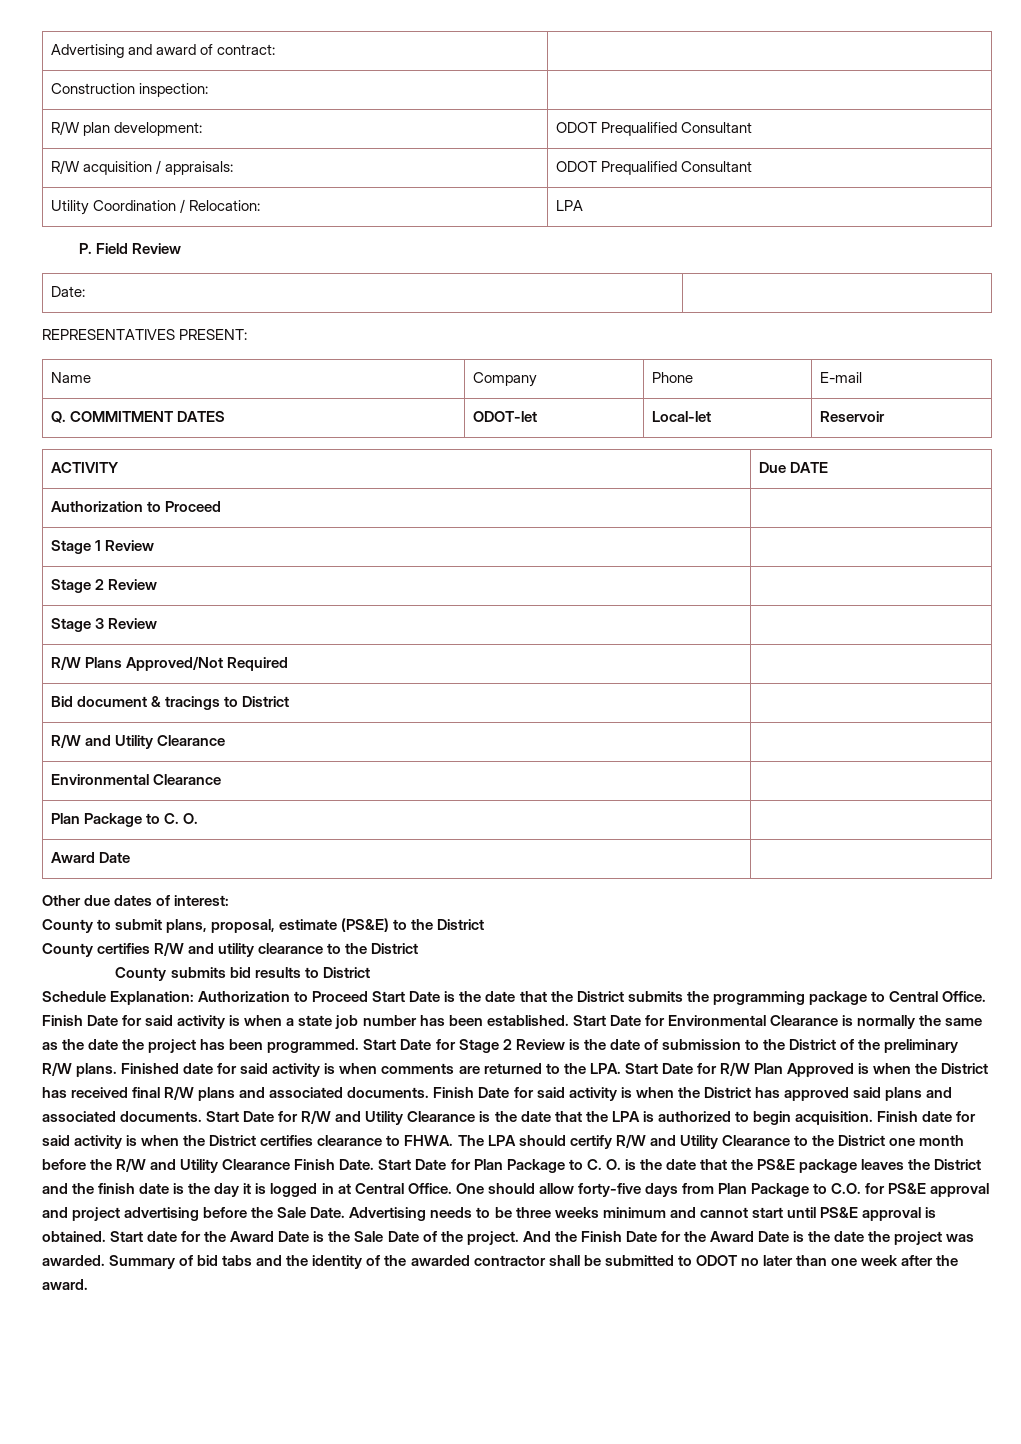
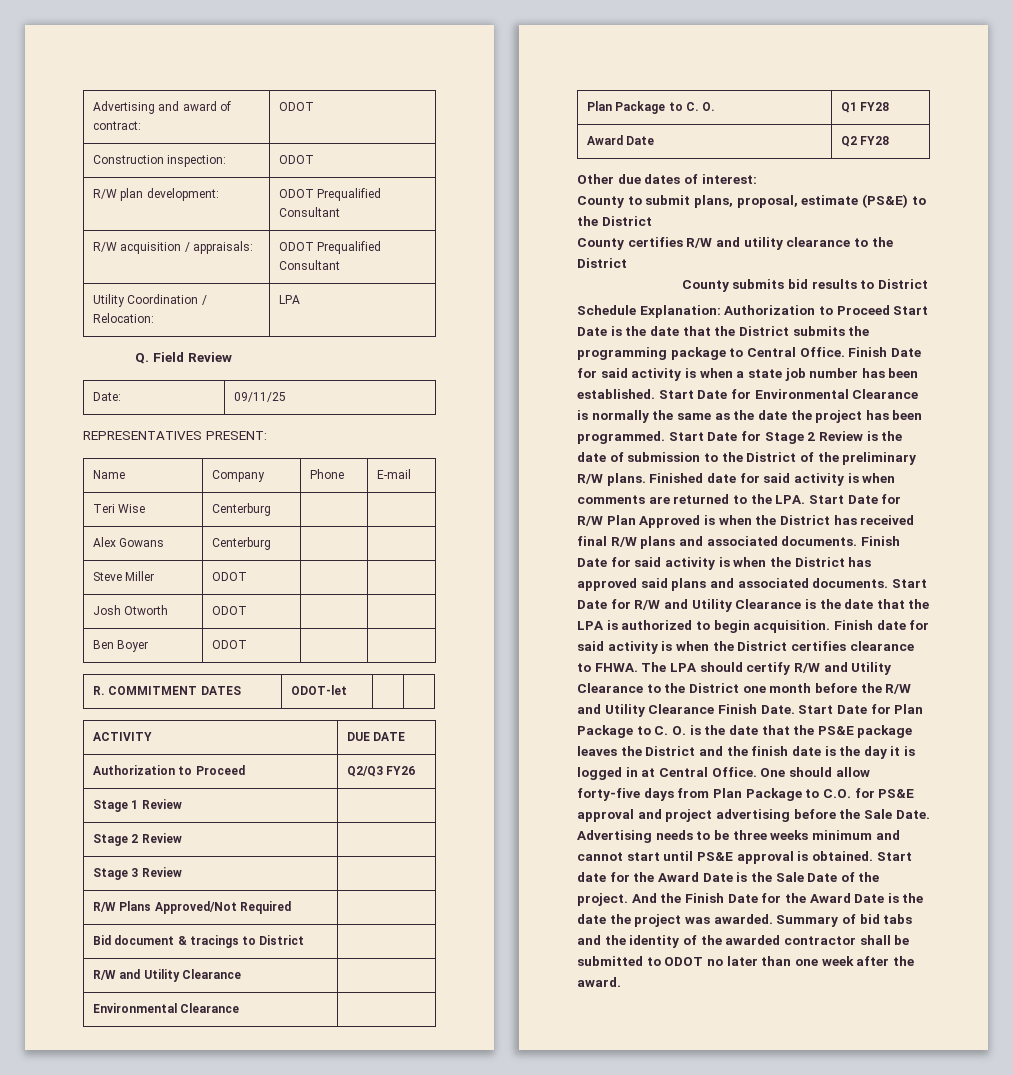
- Advertising and award of contract: |
+ Advertising and award of contract: | ODOT
- Construction inspection: |
+ Construction inspection: | ODOT
- P. Field Review
+ Q. Field Review
- Date: |
+ Date: | 09/11/25
- Q. COMMITMENT DATES | ODOT-let | Local-let | Reservoir
+ Teri Wise | Centerburg | |
+ Alex Gowans | Centerburg | |
+ Steve Miller | ODOT | |
+ Josh Otworth | ODOT | |
+ Ben Boyer | ODOT | |
+ R. COMMITMENT DATES | ODOT-let | |
- ACTIVITY | Due DATE
+ ACTIVITY | DUE DATE
- Authorization to Proceed |
+ Authorization to Proceed | Q2/Q3 FY26
- Plan Package to C. O. |
+ Plan Package to C. O. | Q1 FY28
- Award Date |
+ Award Date | Q2 FY28

